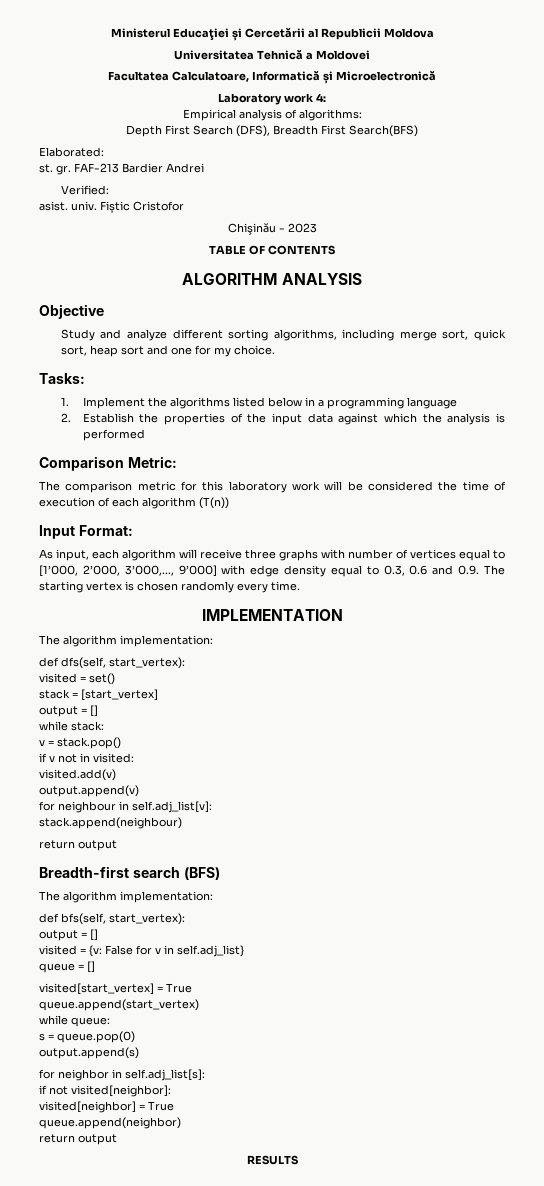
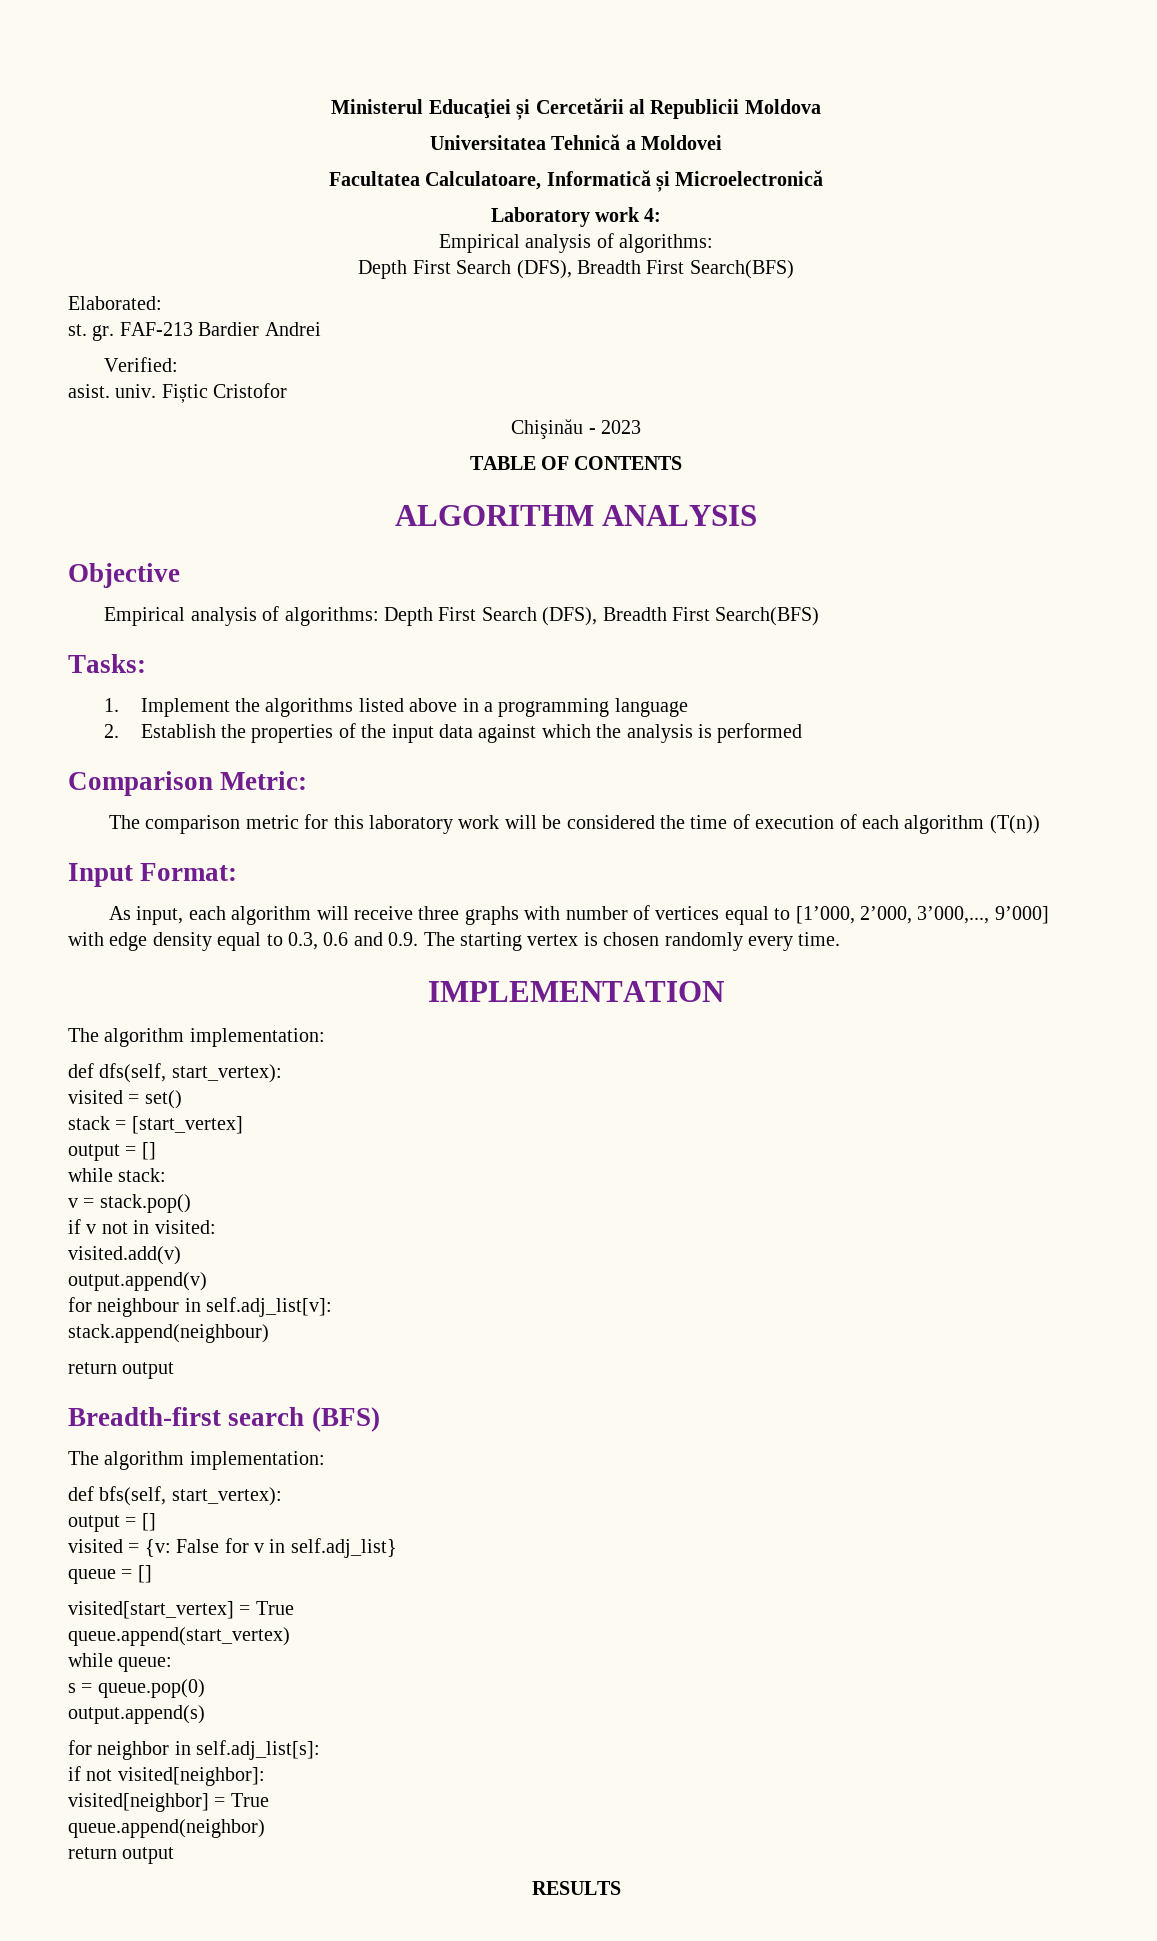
- Study and analyze different sorting algorithms, including merge sort, quick sort, heap sort and one for my choice.
+ Empirical analysis of algorithms: Depth First Search (DFS), Breadth First Search(BFS)
- 1. Implement the algorithms listed below in a programming language
+ 1. Implement the algorithms listed above in a programming language

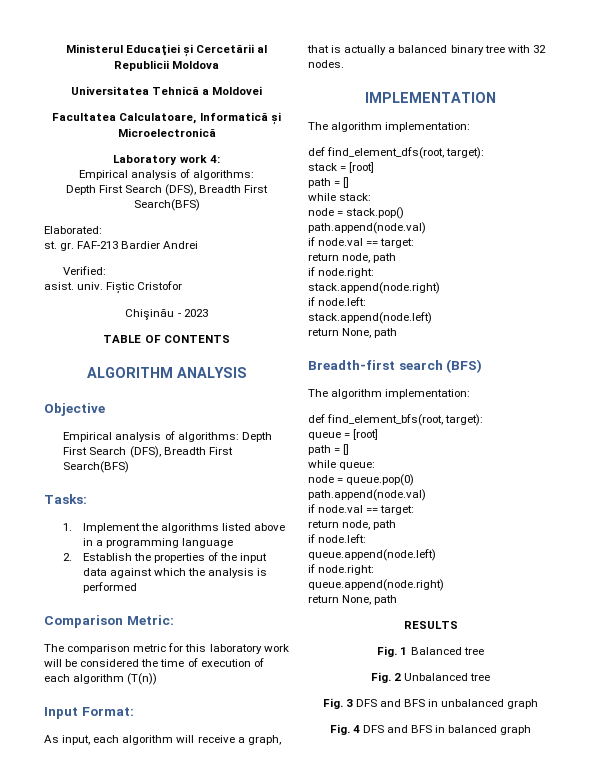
- As input, each algorithm will receive three graphs with number of vertices equal to [1’000, 2’000, 3’000,..., 9’000] with edge density equal to 0.3, 0.6 and 0.9. The starting vertex is chosen randomly every time.
+ As input, each algorithm will receive a graph, that is actually a balanced binary tree with 32 nodes.
- def dfs(self, start_vertex):
- visited = set()
+ def find_element_dfs(root, target):
- stack = [start_vertex]
- output = []
+ stack = [root]
+ path = []
- v = stack.pop()
- if v not in visited:
- visited.add(v)
- output.append(v)
- for neighbour in self.adj_list[v]:
- stack.append(neighbour)
- return output
+ node = stack.pop()
+ path.append(node.val)
+ if node.val == target:
+ return node, path
+ if node.right:
+ stack.append(node.right)
+ if node.left:
+ stack.append(node.left)
+ return None, path
- def bfs(self, start_vertex):
- output = []
- visited = {v: False for v in self.adj_list}
- queue = []
- visited[start_vertex] = True
- queue.append(start_vertex)
+ def find_element_bfs(root, target):
+ queue = [root]
+ path = []
- s = queue.pop(0)
- output.append(s)
- for neighbor in self.adj_list[s]:
- if not visited[neighbor]:
- visited[neighbor] = True
- queue.append(neighbor)
- return output
+ node = queue.pop(0)
+ path.append(node.val)
+ if node.val == target:
+ return node, path
+ if node.left:
+ queue.append(node.left)
+ if node.right:
+ queue.append(node.right)
+ return None, path
  RESULTS
+ Fig. 1 Balanced tree
+ Fig. 2 Unbalanced tree
+ Fig. 3 DFS and BFS in unbalanced graph
+ Fig. 4 DFS and BFS in balanced graph

